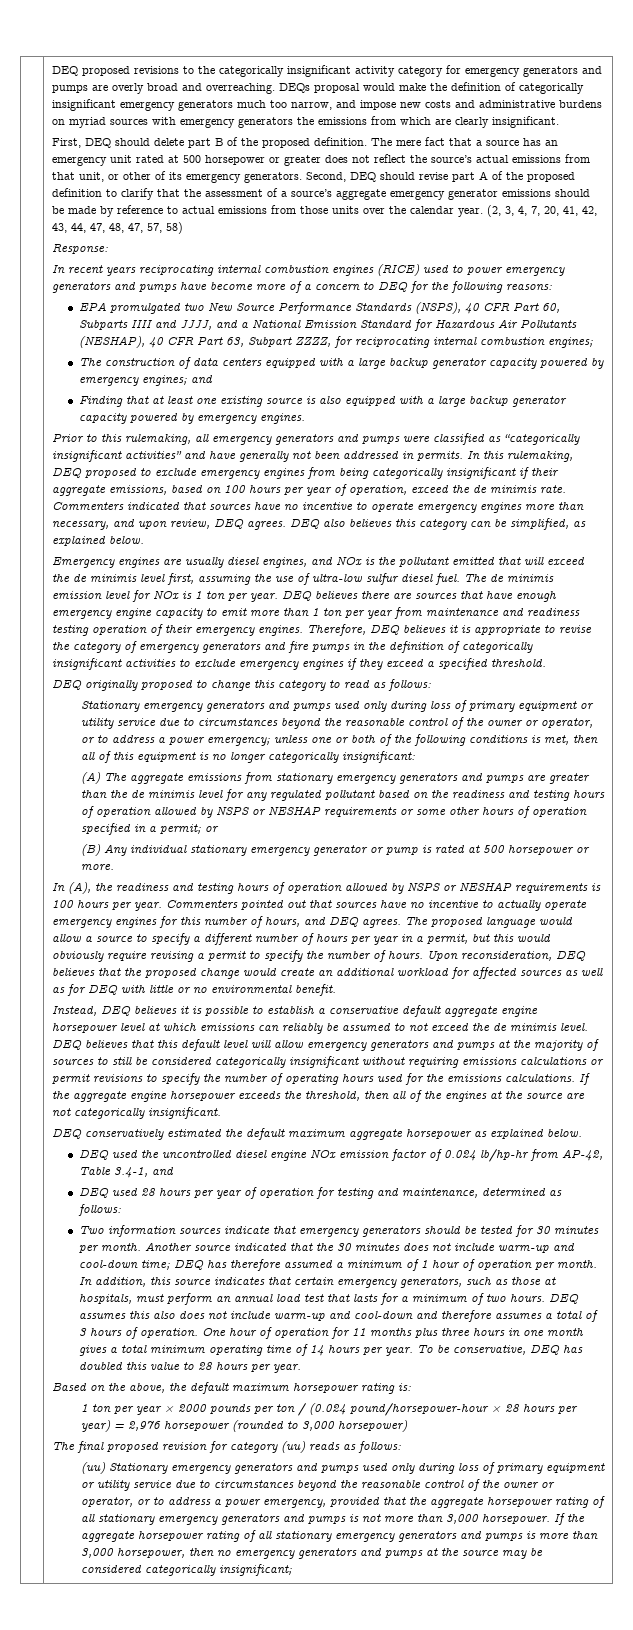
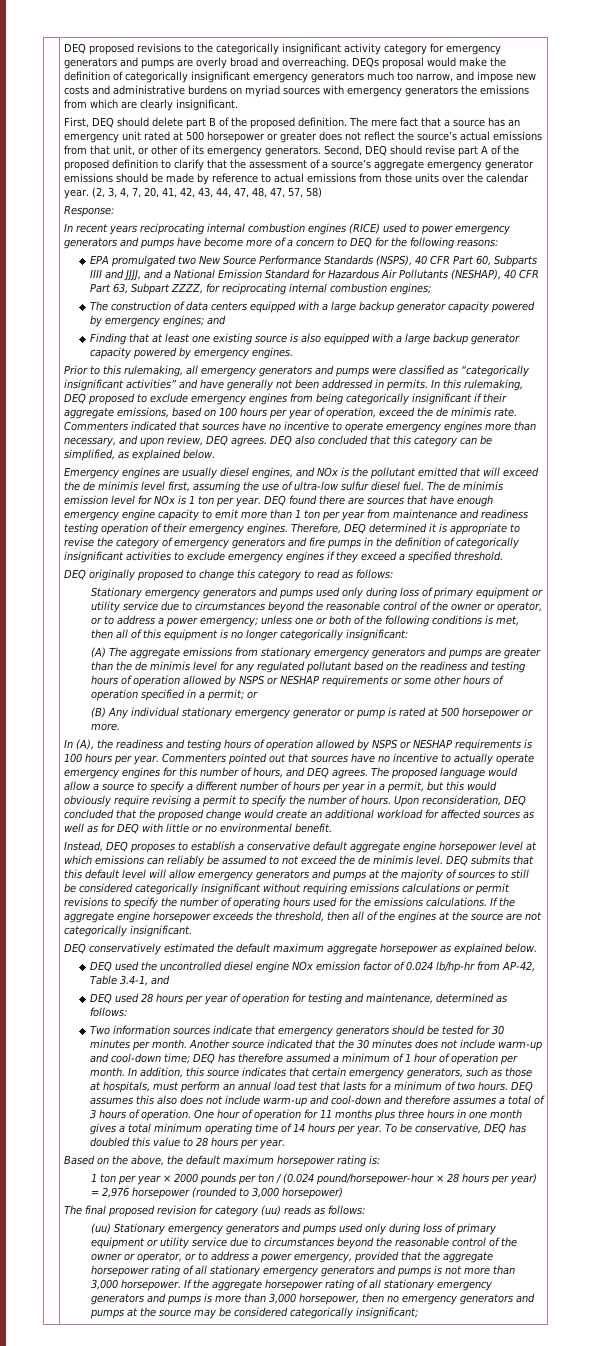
- DEQ also believes this category can be simplified, as explained below.
+ DEQ also concluded that this category can be simplified, as explained below.
- DEQ believes there are sources that have enough emergency engine capacity to emit more than 1 ton per year from maintenance and readiness testing operation of their emergency engines.
+ DEQ found there are sources that have enough emergency engine capacity to emit more than 1 ton per year from maintenance and readiness testing operation of their emergency engines.
- Therefore, DEQ believes it is appropriate to revise the category of emergency generators and fire pumps in the definition of categorically insignificant activities to exclude emergency engines if they exceed a specified threshold.
+ Therefore, DEQ determined it is appropriate to revise the category of emergency generators and fire pumps in the definition of categorically insignificant activities to exclude emergency engines if they exceed a specified threshold.
- Upon reconsideration, DEQ believes that the proposed change would create an additional workload for affected sources as well as for DEQ with little or no environmental benefit.
+ Upon reconsideration, DEQ concluded that the proposed change would create an additional workload for affected sources as well as for DEQ with little or no environmental benefit.
- Instead, DEQ believes it is possible to establish a conservative default aggregate engine horsepower level at which emissions can reliably be assumed to not exceed the de minimis level.
+ Instead, DEQ proposes to establish a conservative default aggregate engine horsepower level at which emissions can reliably be assumed to not exceed the de minimis level.
- DEQ believes that this default level will allow emergency generators and pumps at the majority of sources to still be considered categorically insignificant without requiring emissions calculations or permit revisions to specify the number of operating hours used for the emissions calculations.
+ DEQ submits that this default level will allow emergency generators and pumps at the majority of sources to still be considered categorically insignificant without requiring emissions calculations or permit revisions to specify the number of operating hours used for the emissions calculations.

